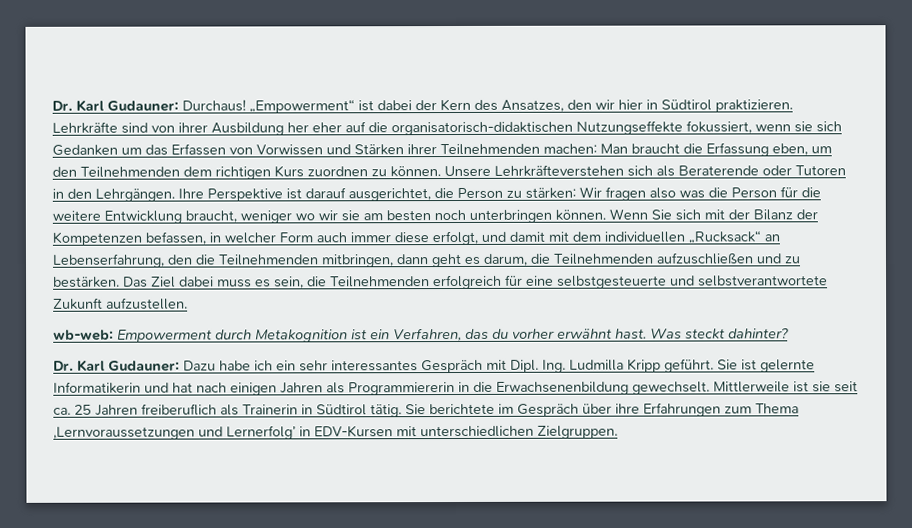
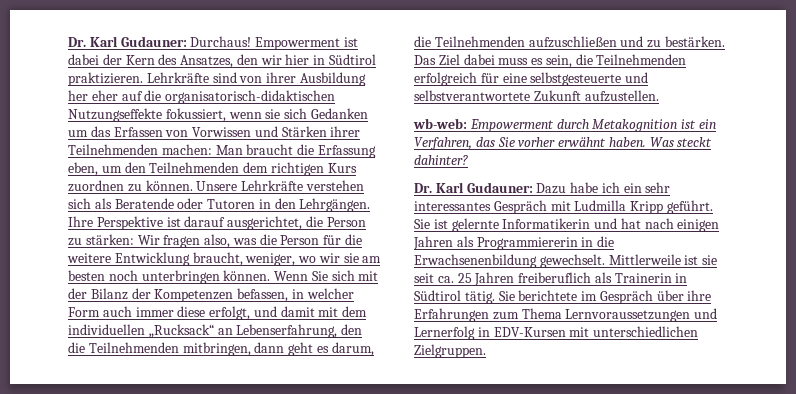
- „Empowerment“ ist dabei der Kern des Ansatzes, den wir hier in Südtirol praktizieren.
+ Empowerment ist dabei der Kern des Ansatzes, den wir hier in Südtirol praktizieren.
- Unsere Lehrkräfteverstehen sich als Beraterende oder Tutoren in den Lehrgängen.
+ Unsere Lehrkräfte verstehen sich als Beratende oder Tutoren in den Lehrgängen.
- Ihre Perspektive ist darauf ausgerichtet, die Person zu stärken: Wir fragen also was die Person für die weitere Entwicklung braucht, weniger wo wir sie am besten noch unterbringen können.
+ Ihre Perspektive ist darauf ausgerichtet, die Person zu stärken: Wir fragen also, was die Person für die weitere Entwicklung braucht, weniger, wo wir sie am besten noch unterbringen können.
- wb-web: Empowerment durch Metakognition ist ein Verfahren, das du vorher erwähnt hast.
+ wb-web: Empowerment durch Metakognition ist ein Verfahren, das Sie vorher erwähnt haben.
- Dr. Karl Gudauner: Dazu habe ich ein sehr interessantes Gespräch mit Dipl. Ing. Ludmilla Kripp geführt.
+ Dr. Karl Gudauner: Dazu habe ich ein sehr interessantes Gespräch mit Ludmilla Kripp geführt.
- Sie berichtete im Gespräch über ihre Erfahrungen zum Thema ‚Lernvoraussetzungen und Lernerfolg’ in EDV-Kursen mit unterschiedlichen Zielgruppen.
+ Sie berichtete im Gespräch über ihre Erfahrungen zum Thema Lernvoraussetzungen und Lernerfolg in EDV-Kursen mit unterschiedlichen Zielgruppen.

